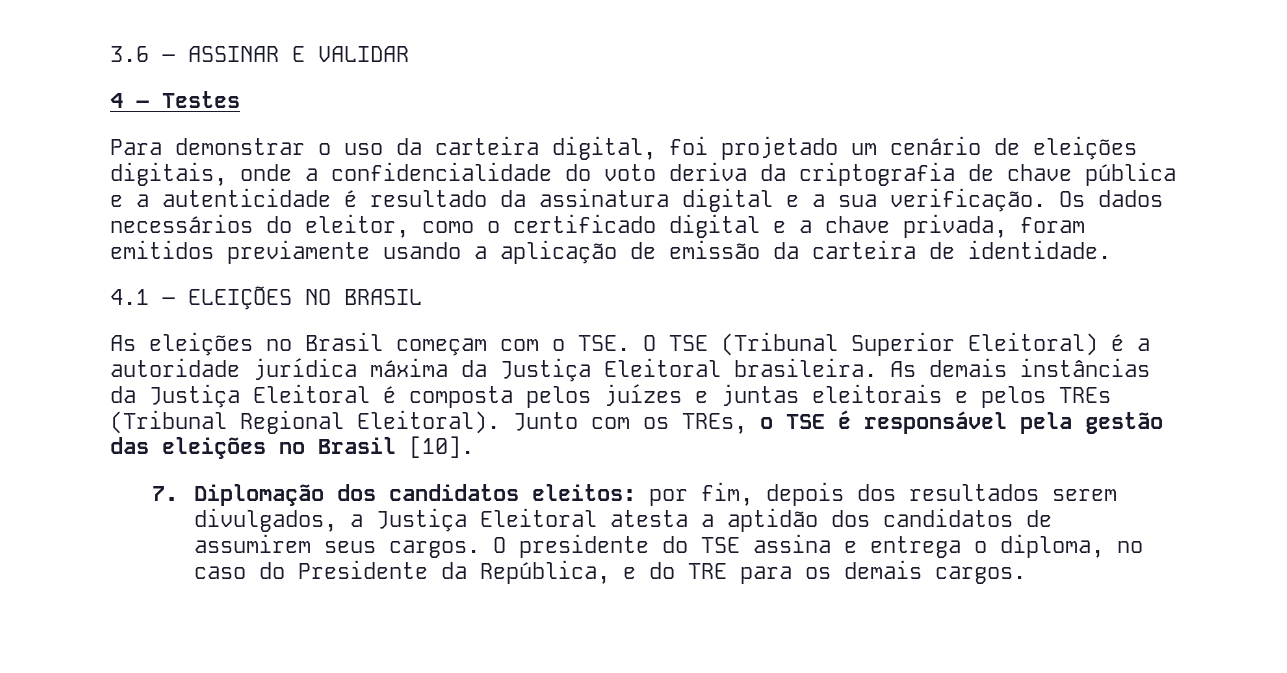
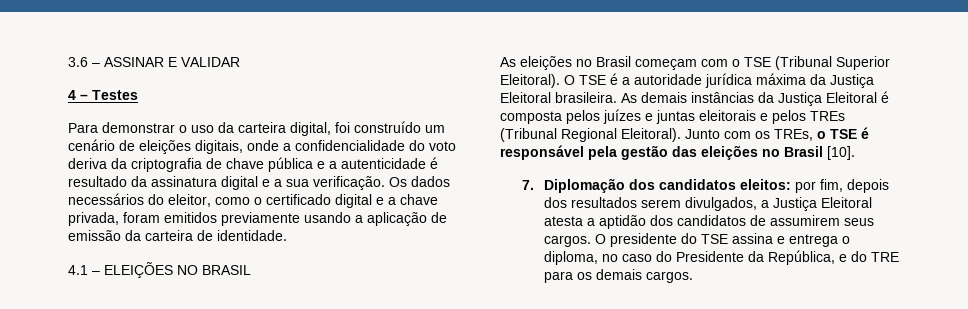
- Para demonstrar o uso da carteira digital, foi projetado um cenário de eleições digitais, onde a confidencialidade do voto deriva da criptografia de chave pública e a autenticidade é resultado da assinatura digital e a sua verificação.
+ Para demonstrar o uso da carteira digital, foi construído um cenário de eleições digitais, onde a confidencialidade do voto deriva da criptografia de chave pública e a autenticidade é resultado da assinatura digital e a sua verificação.
- As eleições no Brasil começam com o TSE. O TSE (Tribunal Superior Eleitoral) é a autoridade jurídica máxima da Justiça Eleitoral brasileira.
+ As eleições no Brasil começam com o TSE (Tribunal Superior Eleitoral). O TSE é a autoridade jurídica máxima da Justiça Eleitoral brasileira.

